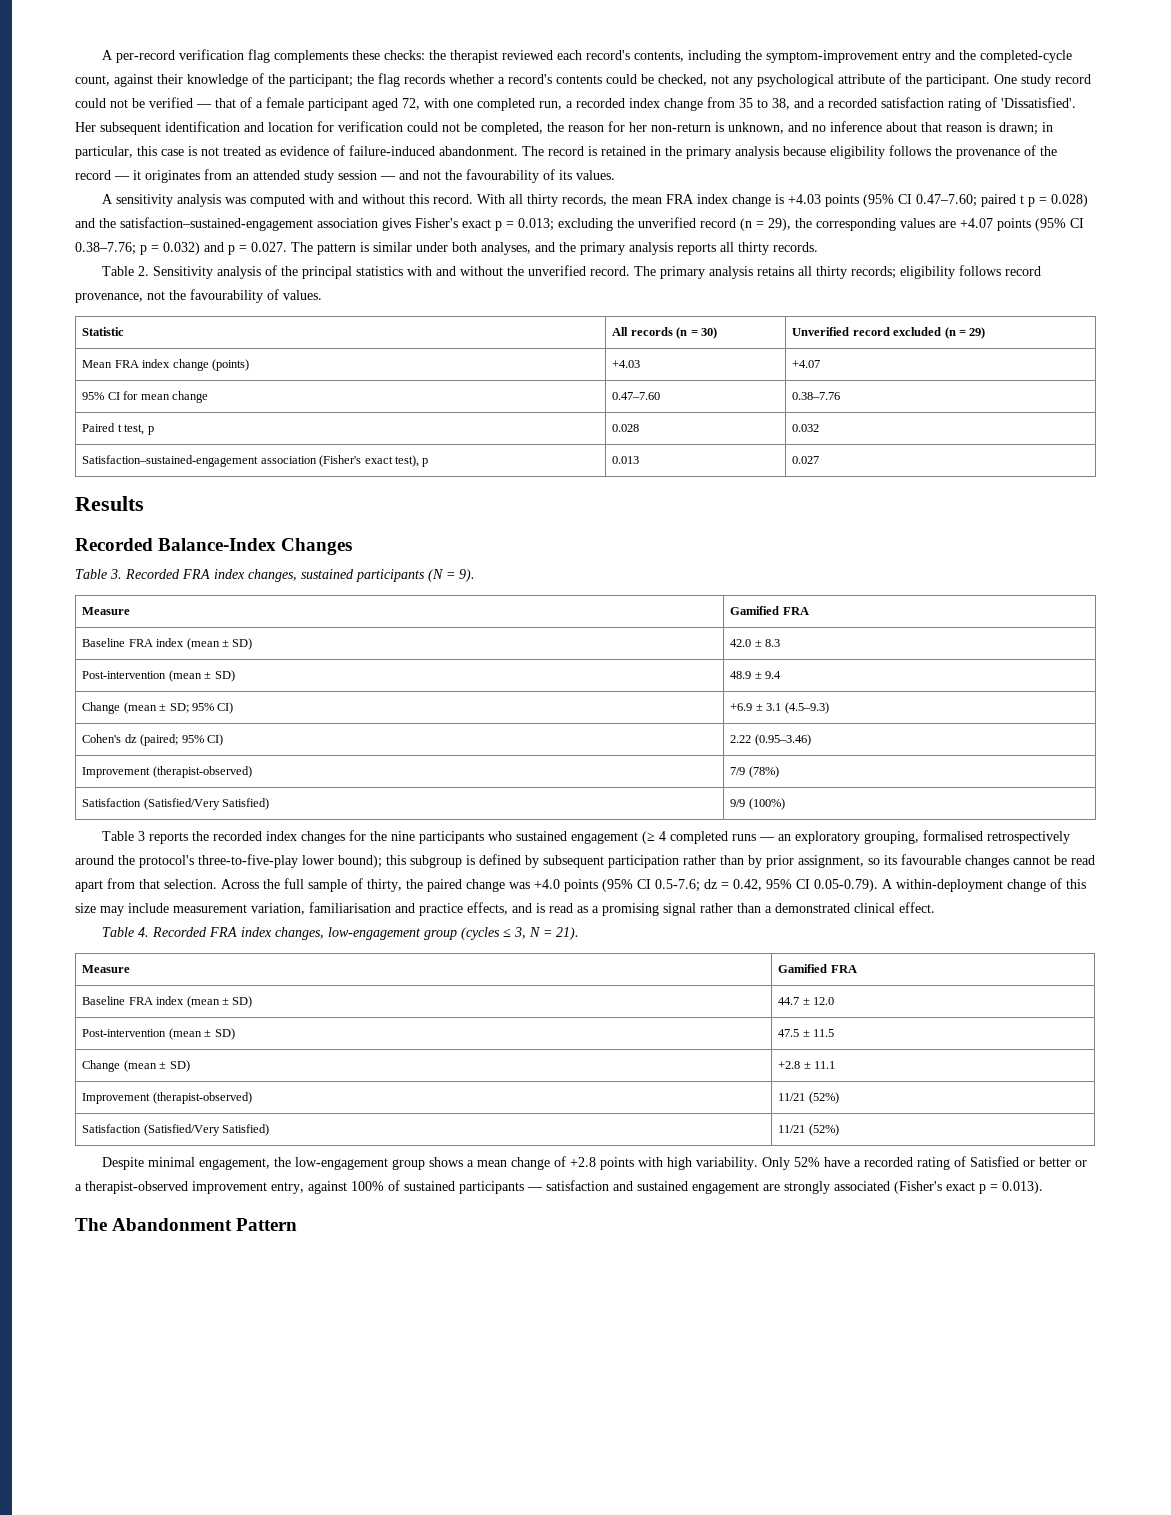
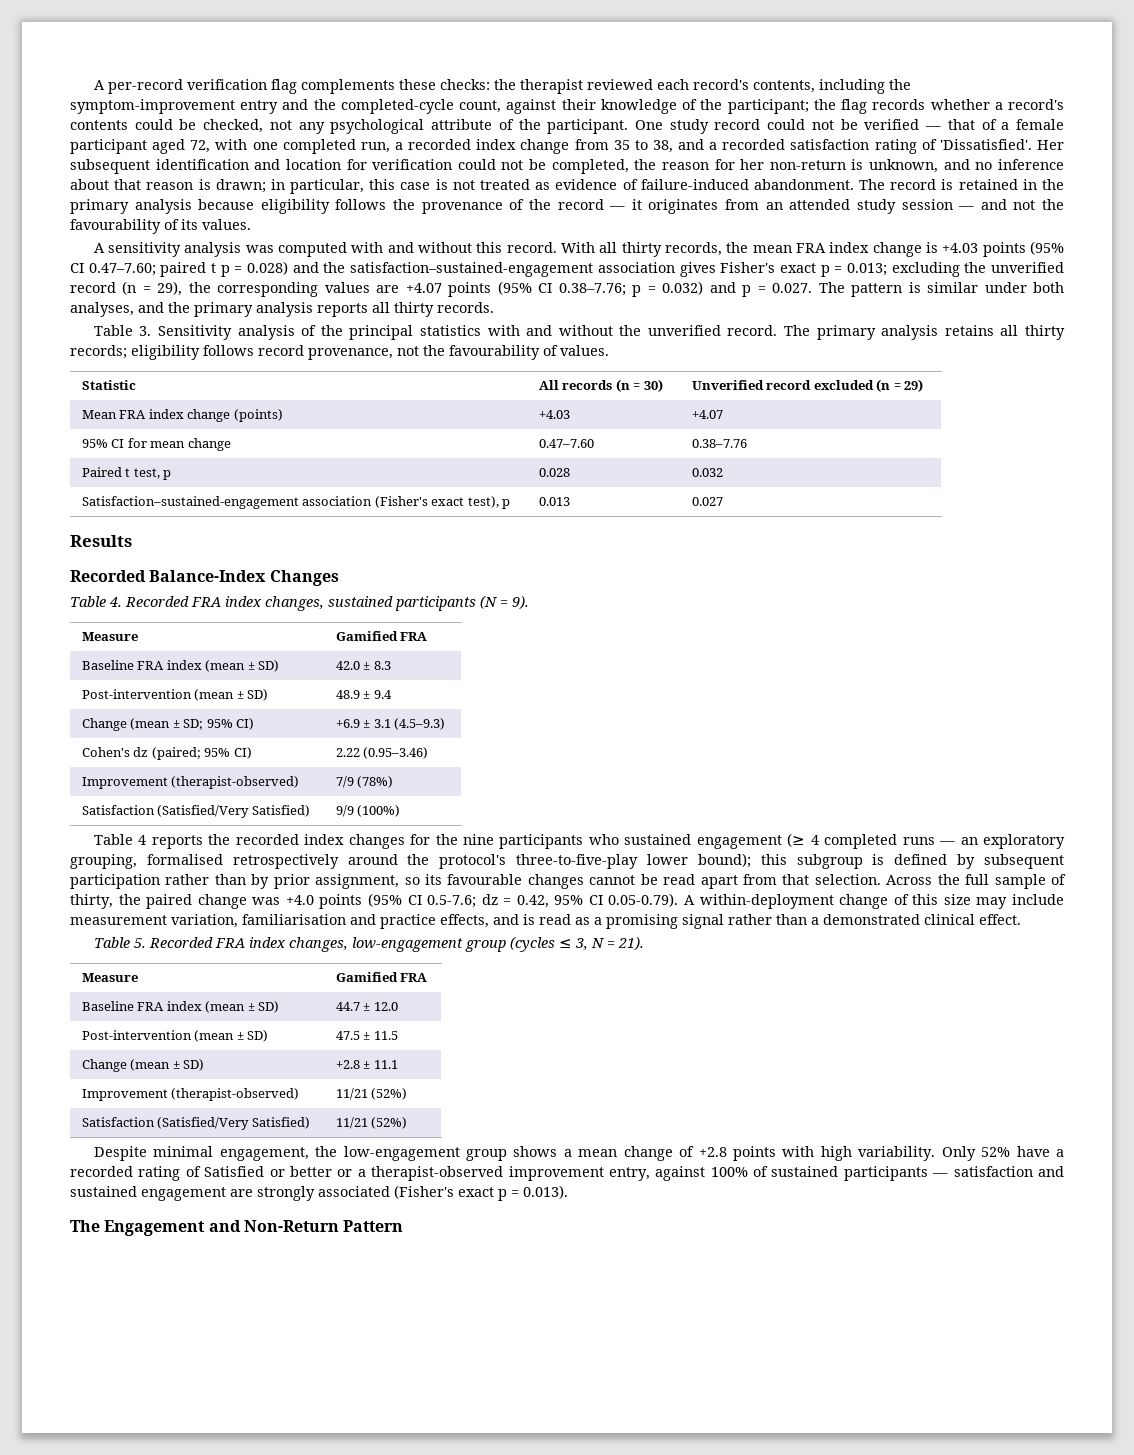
- Table 2. Sensitivity analysis of the principal statistics with and without the unverified record.
+ Table 3. Sensitivity analysis of the principal statistics with and without the unverified record.
- Table 3. Recorded FRA index changes, sustained participants (N = 9).
+ Table 4. Recorded FRA index changes, sustained participants (N = 9).
- Table 3 reports the recorded index changes for the nine participants who sustained engagement (≥ 4 completed runs — an exploratory grouping, formalised retrospectively around the protocol's three-to-five-play lower bound); this subgroup is defined by subsequent participation rather than by prior assignment, so its favourable changes cannot be read apart from that selection.
+ Table 4 reports the recorded index changes for the nine participants who sustained engagement (≥ 4 completed runs — an exploratory grouping, formalised retrospectively around the protocol's three-to-five-play lower bound); this subgroup is defined by subsequent participation rather than by prior assignment, so its favourable changes cannot be read apart from that selection.
- Table 4. Recorded FRA index changes, low-engagement group (cycles ≤ 3, N = 21).
+ Table 5. Recorded FRA index changes, low-engagement group (cycles ≤ 3, N = 21).
- The Abandonment Pattern
+ The Engagement and Non-Return Pattern

